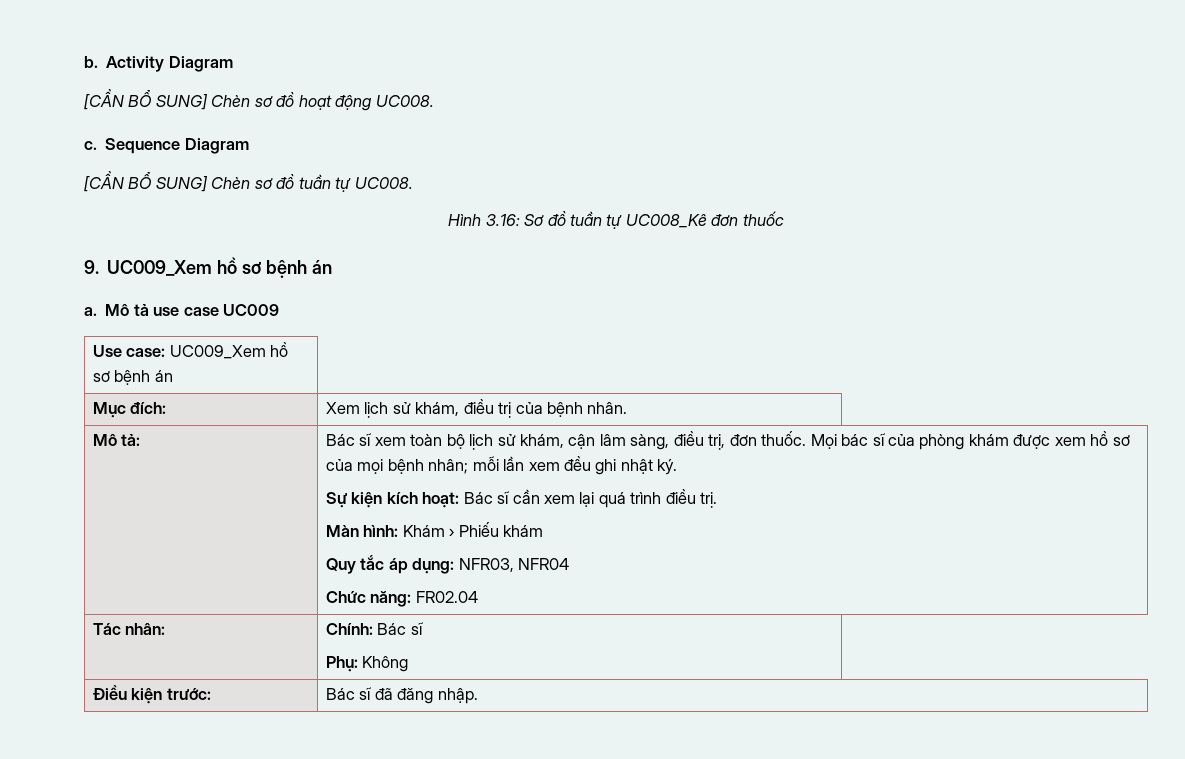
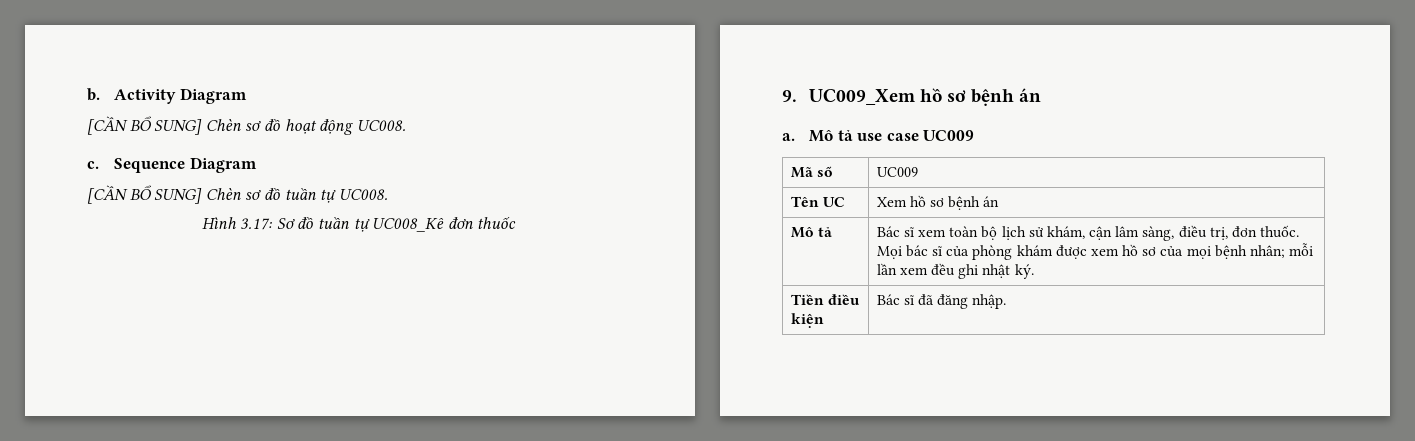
- Hình 3.16: Sơ đồ tuần tự UC008_Kê đơn thuốc
+ Hình 3.17: Sơ đồ tuần tự UC008_Kê đơn thuốc
- Use case: UC009_Xem hồ sơ bệnh án
- Mục đích: | Xem lịch sử khám, điều trị của bệnh nhân.
- Mô tả: | Bác sĩ xem toàn bộ lịch sử khám, cận lâm sàng, điều trị, đơn thuốc. Mọi bác sĩ của phòng khám được xem hồ sơ của mọi bệnh nhân; mỗi lần xem đều ghi nhật ký.
+ Mã số | UC009
+ Tên UC | Xem hồ sơ bệnh án
+ Mô tả | Bác sĩ xem toàn bộ lịch sử khám, cận lâm sàng, điều trị, đơn thuốc. Mọi bác sĩ của phòng khám được xem hồ sơ của mọi bệnh nhân; mỗi lần xem đều ghi nhật ký.
- Sự kiện kích hoạt: Bác sĩ cần xem lại quá trình điều trị.
- Màn hình: Khám › Phiếu khám
- Quy tắc áp dụng: NFR03, NFR04
- Chức năng: FR02.04
- Tác nhân: | Chính: Bác sĩ
- Phụ: Không
- Điều kiện trước: | Bác sĩ đã đăng nhập.
+ Tiền điều kiện | Bác sĩ đã đăng nhập.

